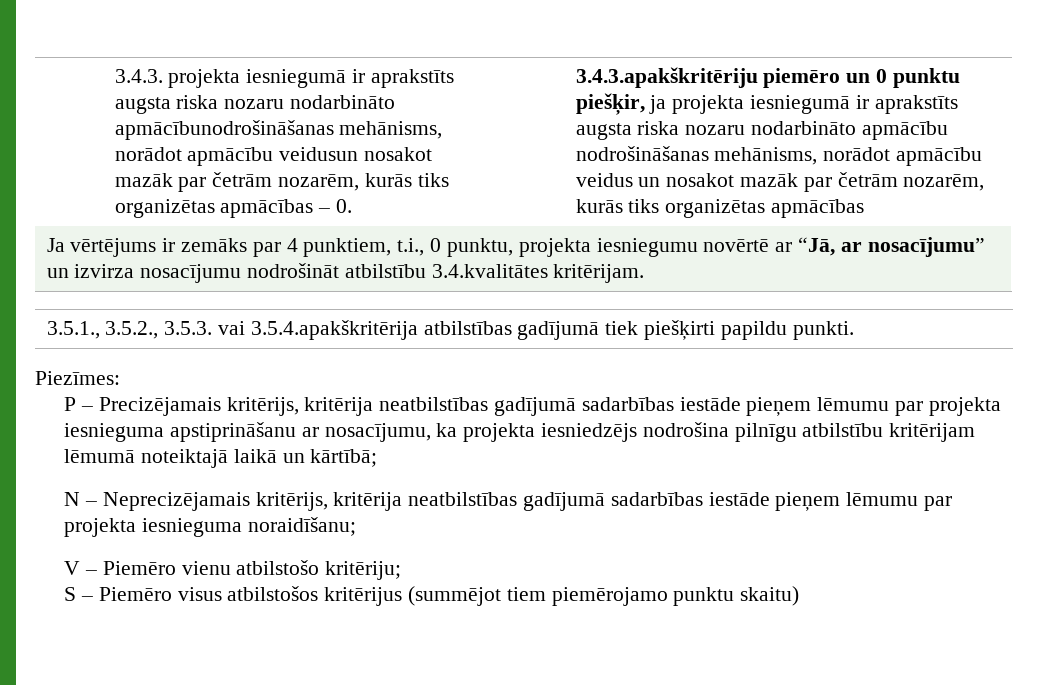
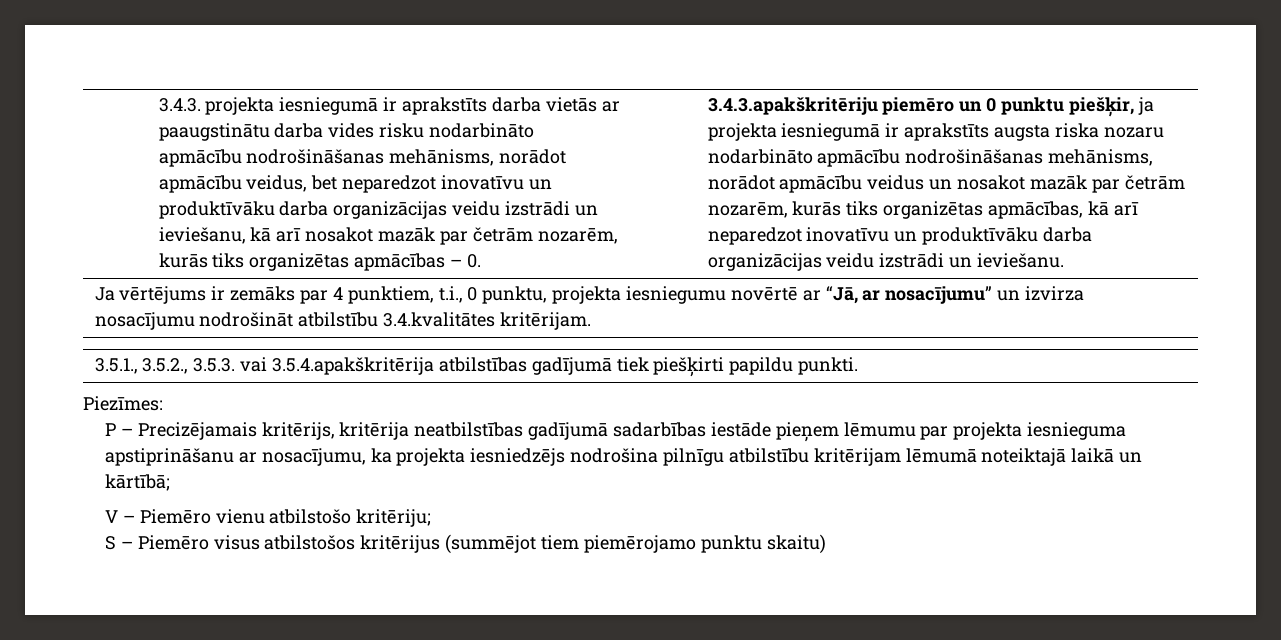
- 3.4.3. projekta iesniegumā ir aprakstīts augsta riska nozaru nodarbināto apmācībunodrošināšanas mehānisms, norādot apmācību veidusun nosakot mazāk par četrām nozarēm, kurās tiks organizētas apmācības – 0.
+ 3.4.3. projekta iesniegumā ir aprakstīts darba vietās ar paaugstinātu darba vides risku nodarbināto apmācību nodrošināšanas mehānisms, norādot apmācību veidus, bet neparedzot inovatīvu un produktīvāku darba organizācijas veidu izstrādi un ieviešanu, kā arī nosakot mazāk par četrām nozarēm, kurās tiks organizētas apmācības – 0.
- 3.4.3.apakškritēriju piemēro un 0 punktu piešķir, ja projekta iesniegumā ir aprakstīts augsta riska nozaru nodarbināto apmācību nodrošināšanas mehānisms, norādot apmācību veidus un nosakot mazāk par četrām nozarēm, kurās tiks organizētas apmācības
+ 3.4.3.apakškritēriju piemēro un 0 punktu piešķir, ja projekta iesniegumā ir aprakstīts augsta riska nozaru nodarbināto apmācību nodrošināšanas mehānisms, norādot apmācību veidus un nosakot mazāk par četrām nozarēm, kurās tiks organizētas apmācības, kā arī neparedzot inovatīvu un produktīvāku darba organizācijas veidu izstrādi un ieviešanu.
- N – Neprecizējamais kritērijs, kritērija neatbilstības gadījumā sadarbības iestāde pieņem lēmumu par projekta iesnieguma noraidīšanu;

